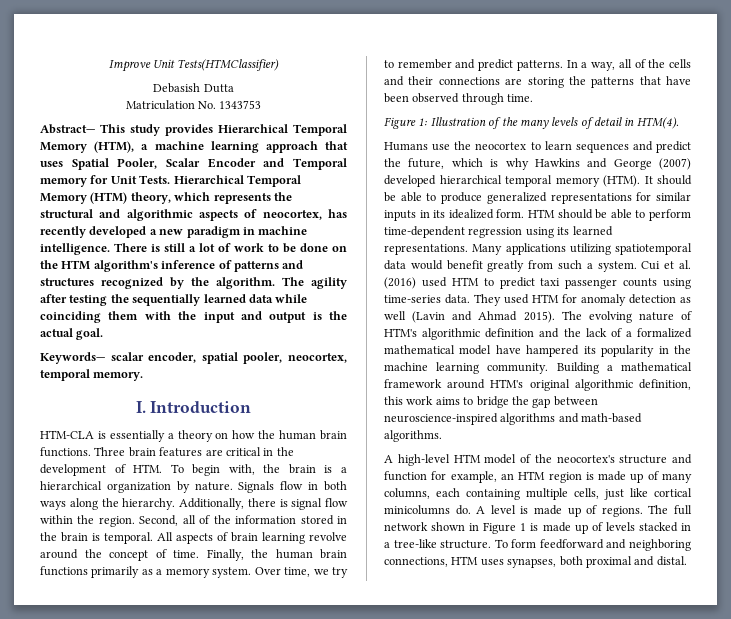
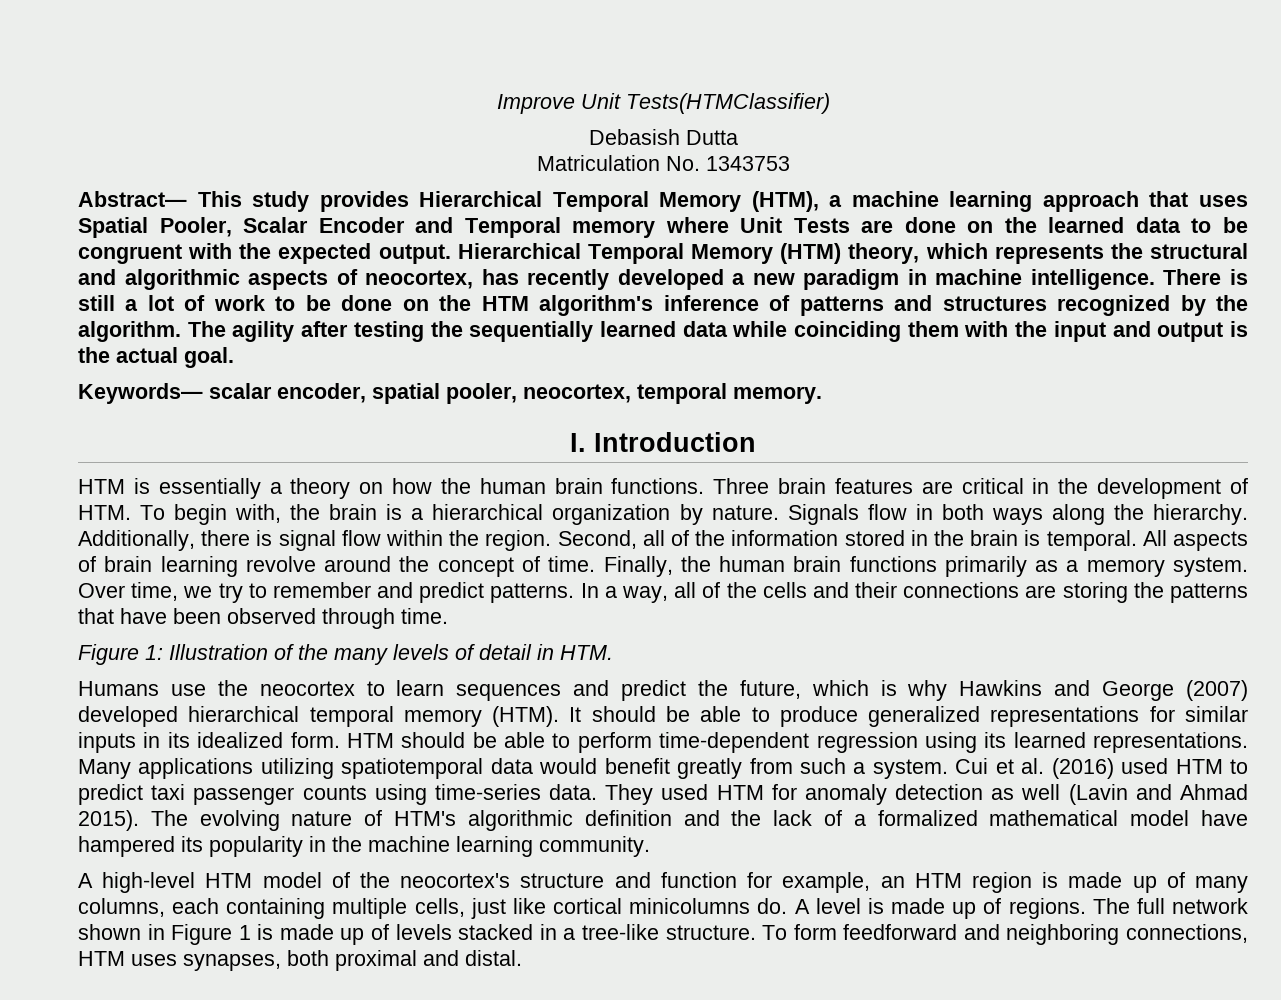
- Abstract— This study provides Hierarchical Temporal Memory (HTM), a machine learning approach that uses Spatial Pooler, Scalar Encoder and Temporal memory for Unit Tests.
+ Abstract— This study provides Hierarchical Temporal Memory (HTM), a machine learning approach that uses Spatial Pooler, Scalar Encoder and Temporal memory where Unit Tests are done on the learned data to be congruent with the expected output.
- HTM-CLA is essentially a theory on how the human brain functions.
+ HTM is essentially a theory on how the human brain functions.
- Figure 1: Illustration of the many levels of detail in HTM(4).
+ Figure 1: Illustration of the many levels of detail in HTM.
- Building a mathematical framework around HTM's original algorithmic definition, this work aims to bridge the gap between neuroscience-inspired algorithms and math-based algorithms.

